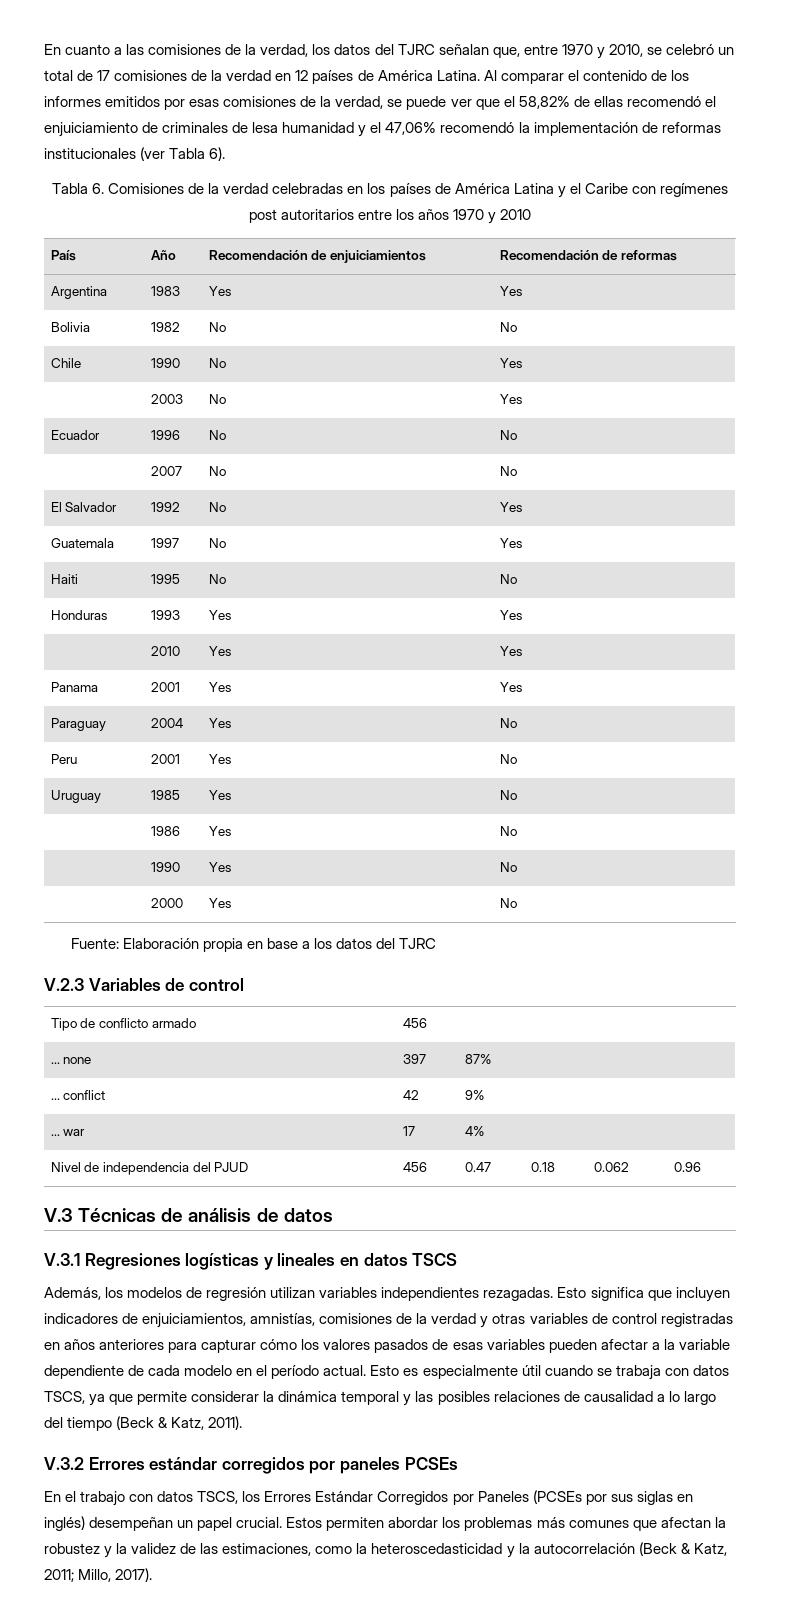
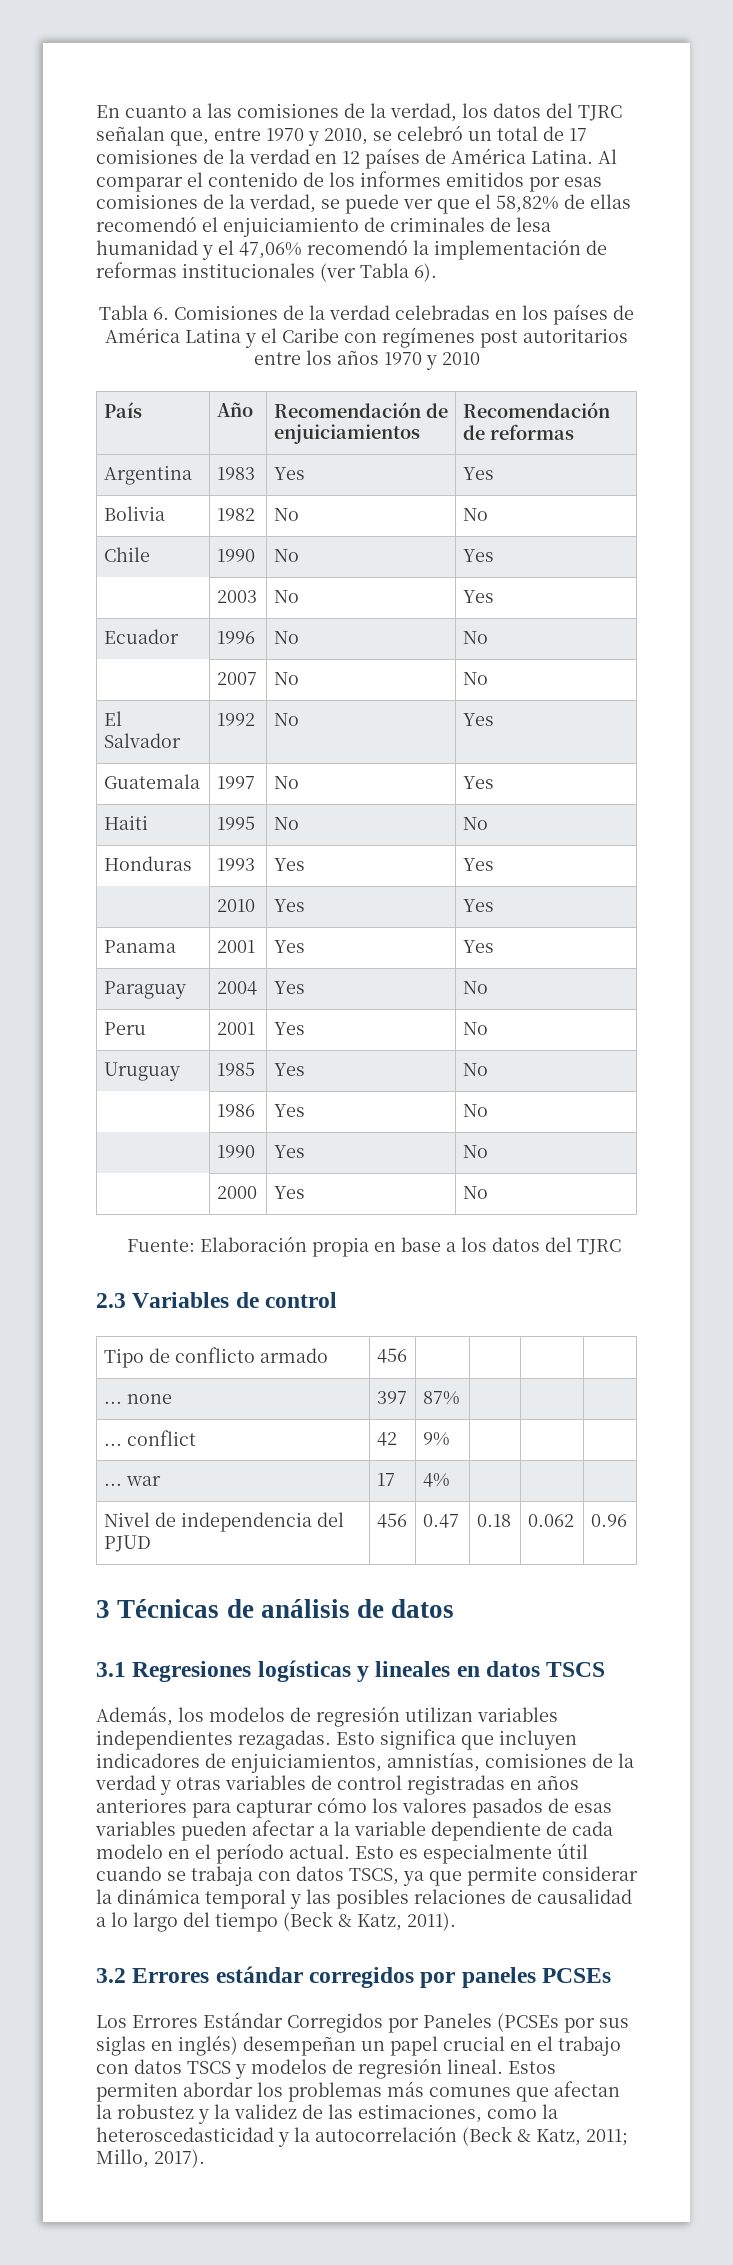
- V.2.3 Variables de control
+ 2.3 Variables de control
- V.3 Técnicas de análisis de datos
+ 3 Técnicas de análisis de datos
- V.3.1 Regresiones logísticas y lineales en datos TSCS
+ 3.1 Regresiones logísticas y lineales en datos TSCS
- V.3.2 Errores estándar corregidos por paneles PCSEs
+ 3.2 Errores estándar corregidos por paneles PCSEs
- En el trabajo con datos TSCS, los Errores Estándar Corregidos por Paneles (PCSEs por sus siglas en inglés) desempeñan un papel crucial.
+ Los Errores Estándar Corregidos por Paneles (PCSEs por sus siglas en inglés) desempeñan un papel crucial en el trabajo con datos TSCS y modelos de regresión lineal.

